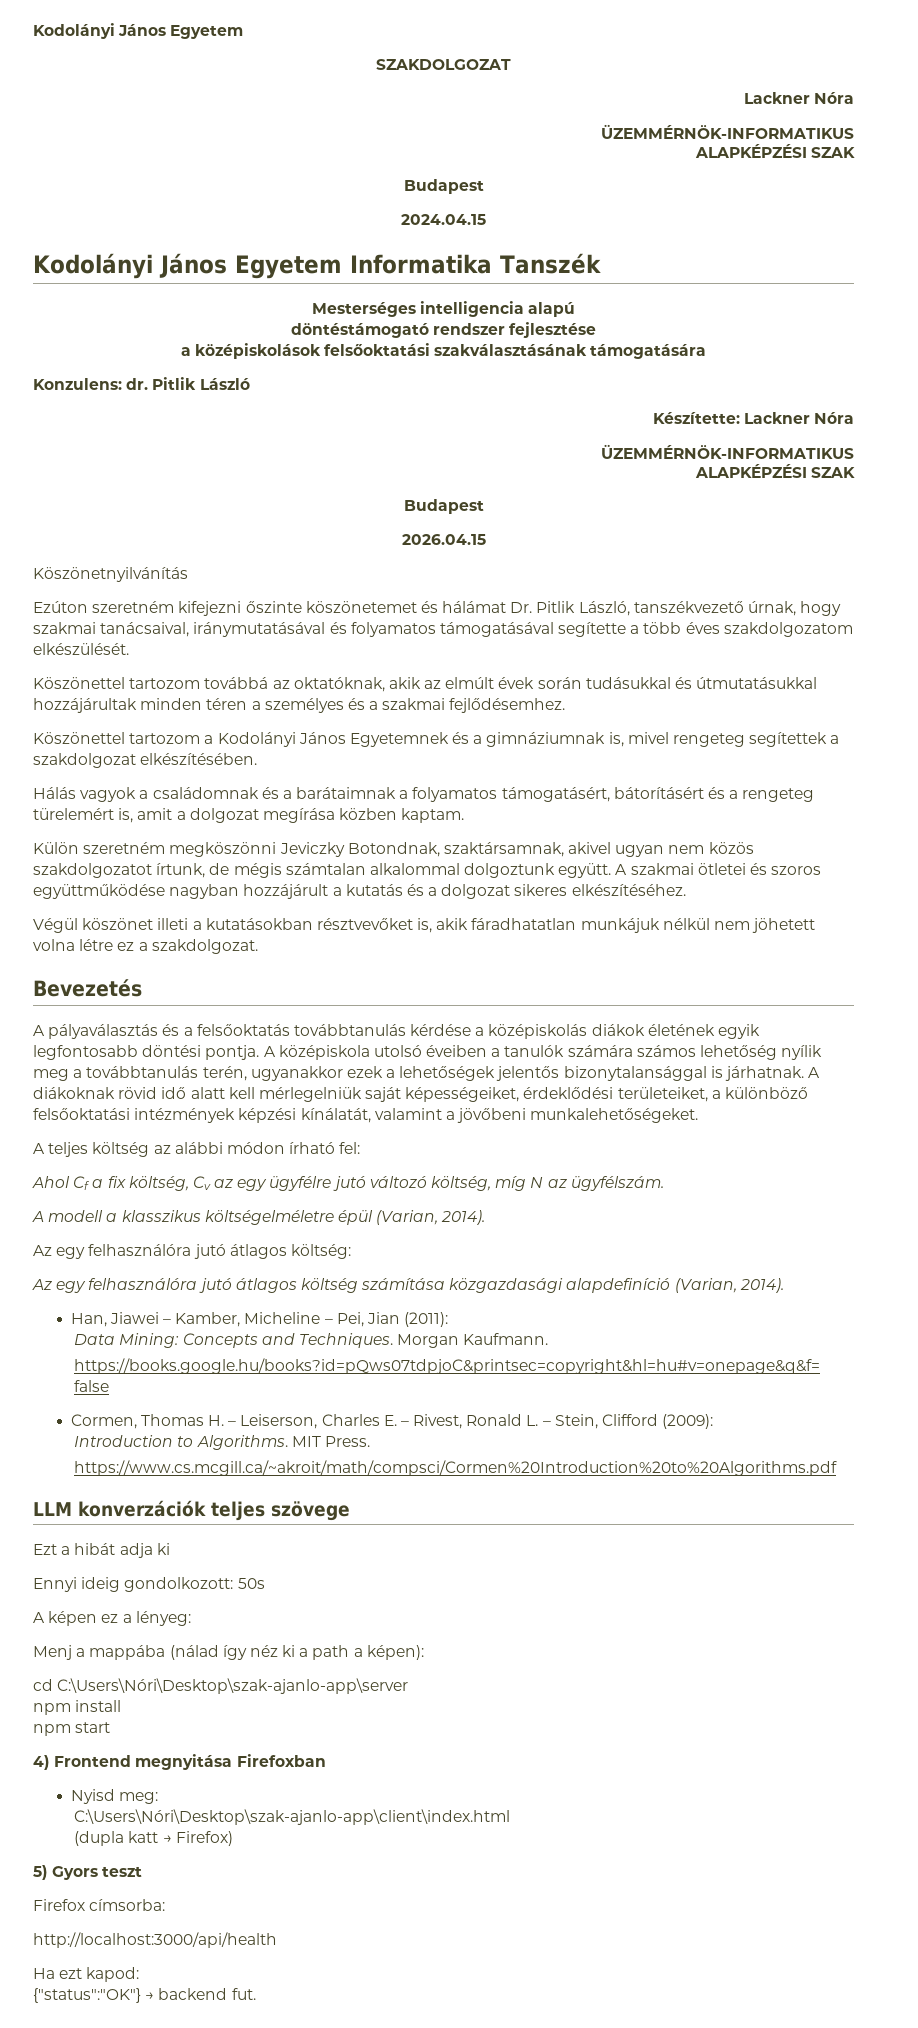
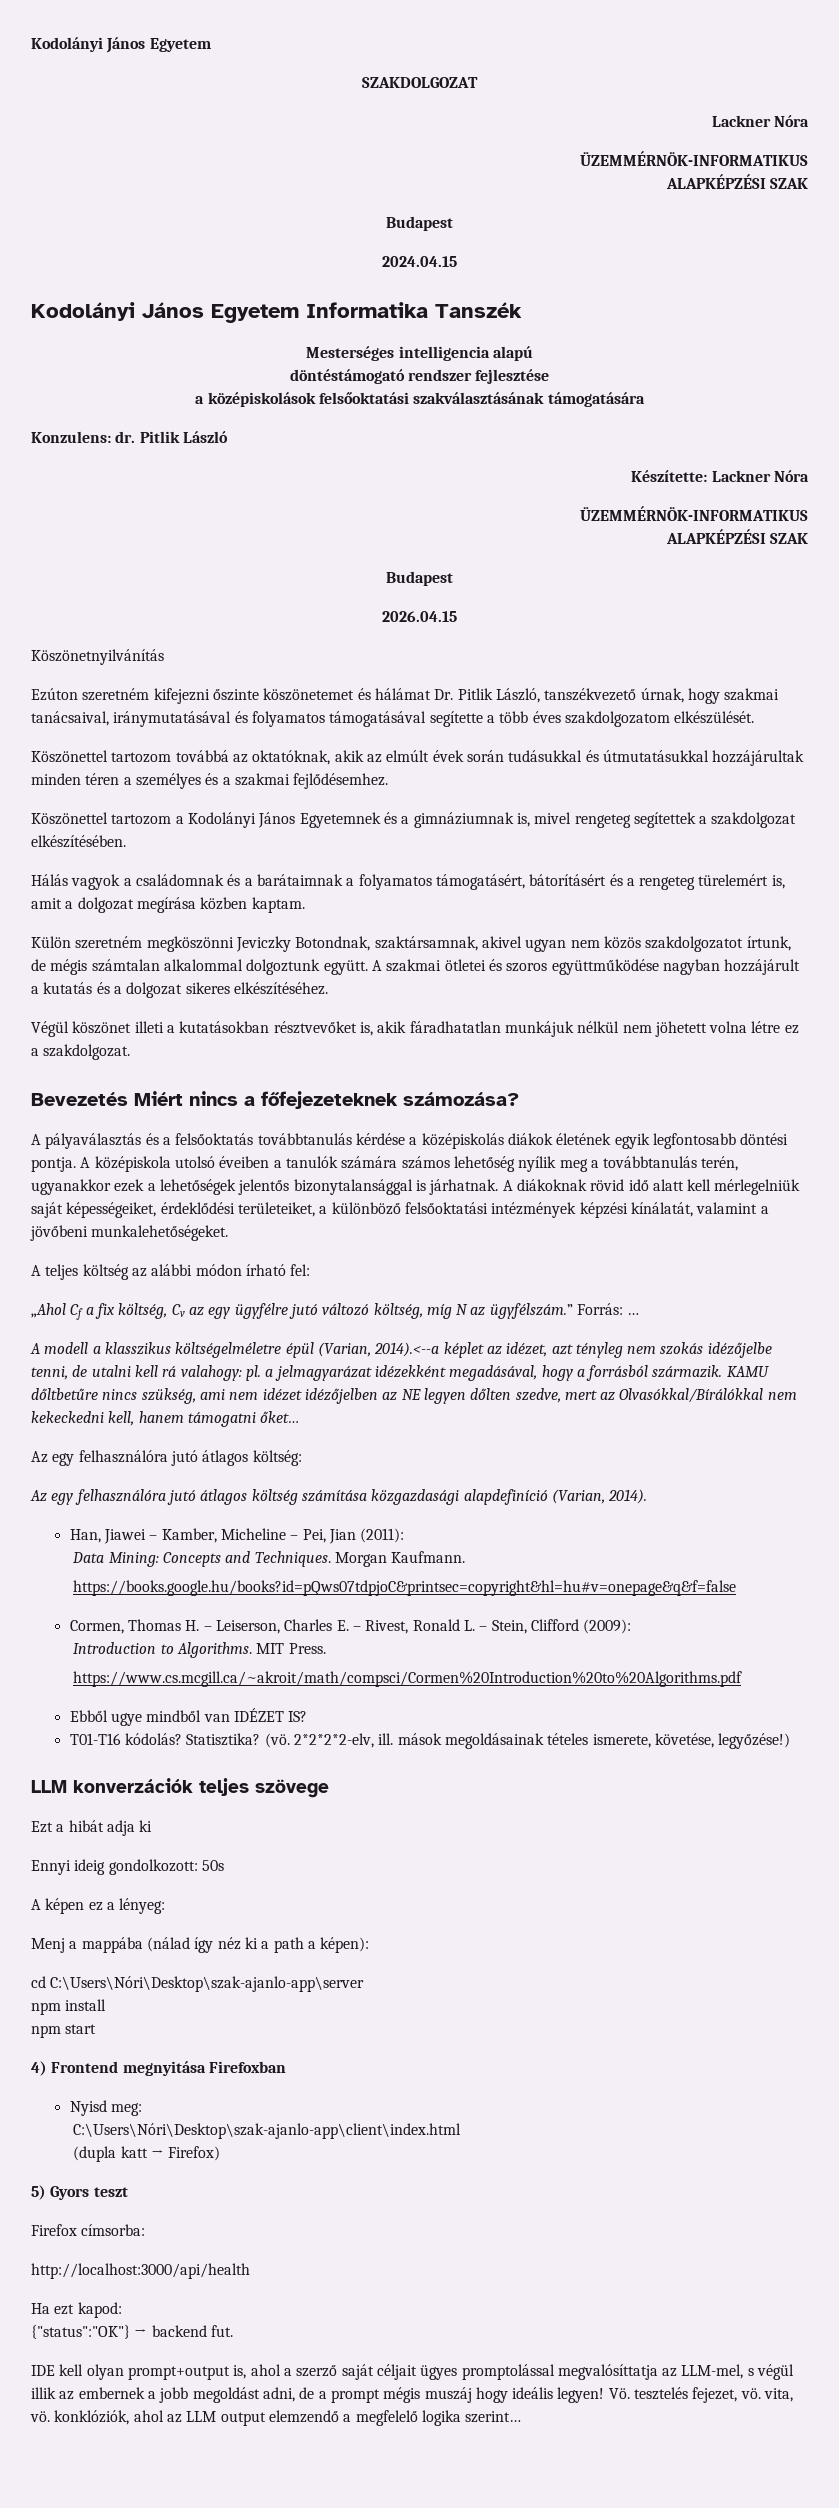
- Bevezetés
+ Bevezetés Miért nincs a főfejezeteknek számozása?
- Ahol Cf a fix költség, Cv az egy ügyfélre jutó változó költség, míg N az ügyfélszám.
+ „Ahol Cf a fix költség, Cv az egy ügyfélre jutó változó költség, míg N az ügyfélszám.” Forrás: …
- A modell a klasszikus költségelméletre épül (Varian, 2014).
+ A modell a klasszikus költségelméletre épül (Varian, 2014).<--a képlet az idézet, azt tényleg nem szokás idézőjelbe tenni, de utalni kell rá valahogy: pl. a jelmagyarázat idézekként megadásával, hogy a forrásból származik. KAMU dőltbetűre nincs szükség, ami nem idézet idézőjelben az NE legyen dőlten szedve, mert az Olvasókkal/Bírálókkal nem kekeckedni kell, hanem támogatni őket…
+ Ebből ugye mindből van IDÉZET IS?
+ T01-T16 kódolás? Statisztika? (vö. 2*2*2*2-elv, ill. mások megoldásainak tételes ismerete, követése, legyőzése!)
+ IDE kell olyan prompt+output is, ahol a szerző saját céljait ügyes promptolással megvalósíttatja az LLM-mel, s végül illik az embernek a jobb megoldást adni, de a prompt mégis muszáj hogy ideális legyen! Vö. tesztelés fejezet, vö. vita, vö. konklóziók, ahol az LLM output elemzendő a megfelelő logika szerint…

